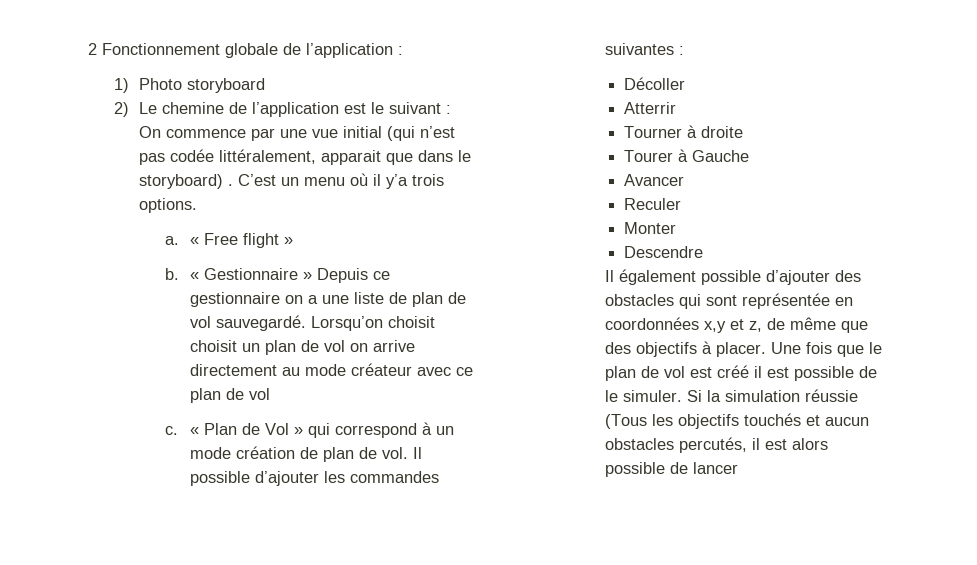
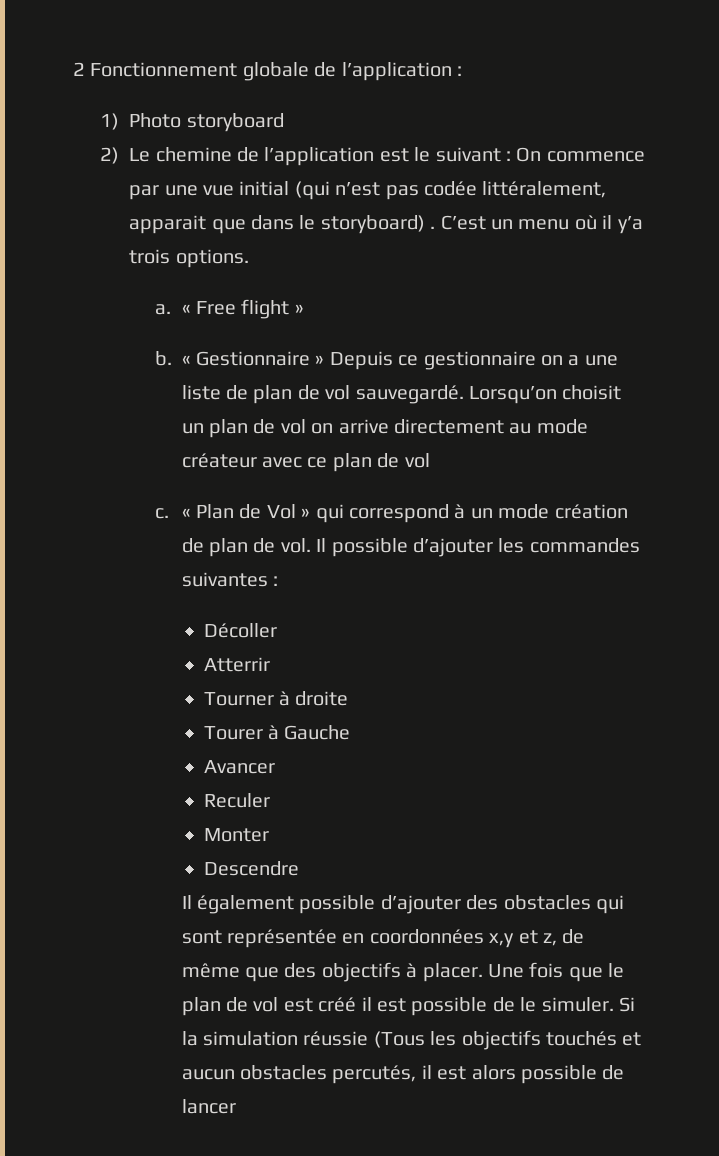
- Lorsqu’on choisit choisit un plan de vol on arrive directement au mode créateur avec ce plan de vol
+ Lorsqu’on choisit un plan de vol on arrive directement au mode créateur avec ce plan de vol

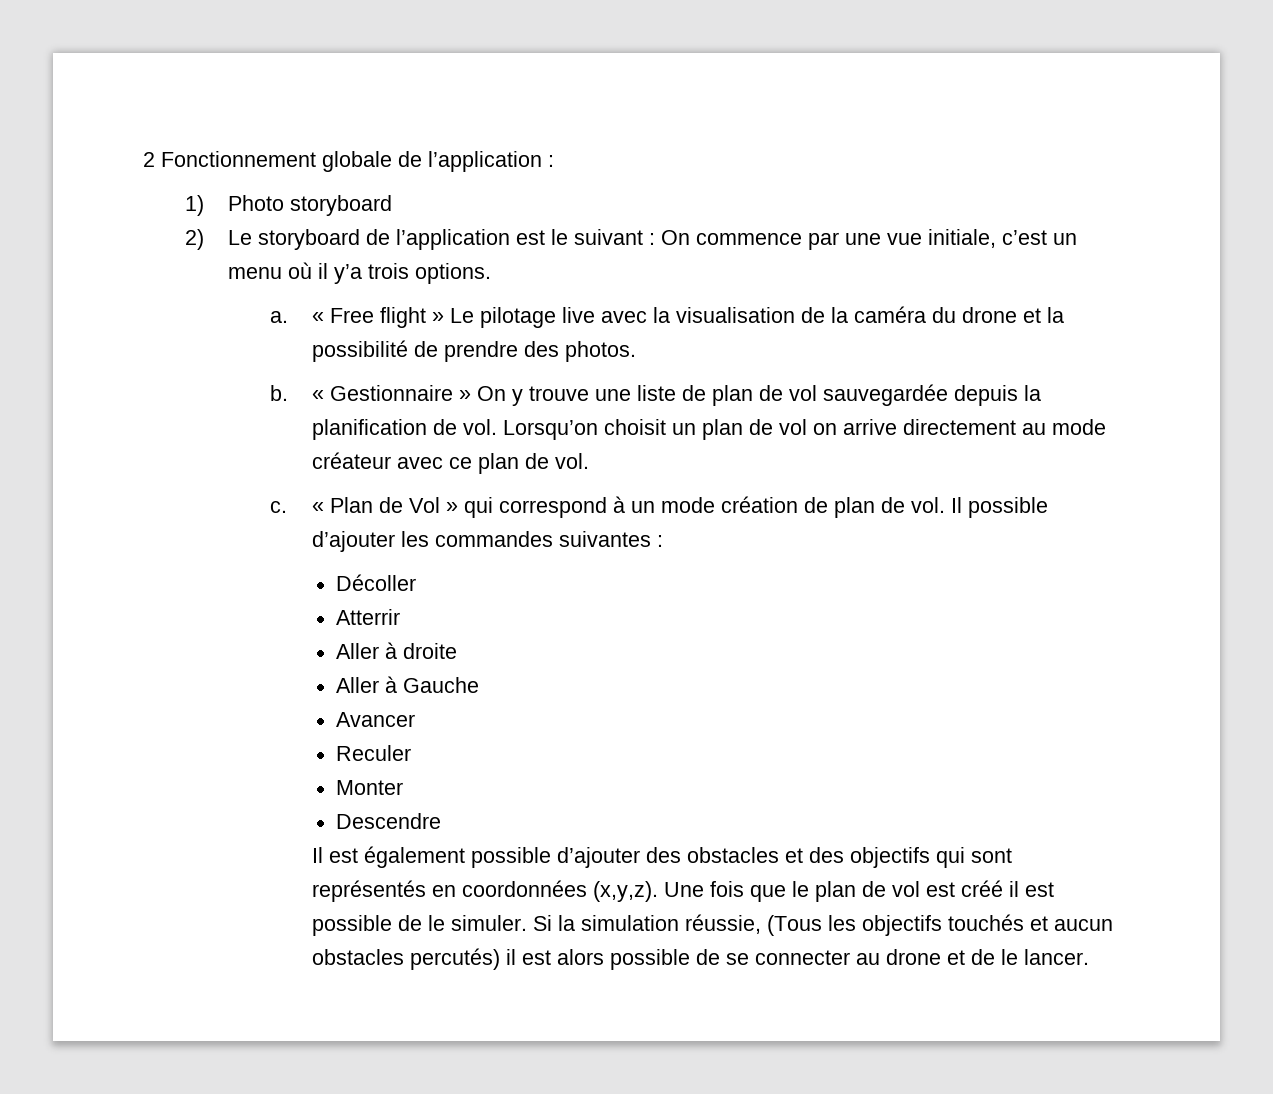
- 2) Le chemine de l’application est le suivant : On commence par une vue initial (qui n’est pas codée littéralement, apparait que dans le storyboard) . C’est un menu où il y’a trois options.
+ 2) Le storyboard de l’application est le suivant : On commence par une vue initiale, c’est un menu où il y’a trois options.
- « Free flight »
+ « Free flight » Le pilotage live avec la visualisation de la caméra du drone et la possibilité de prendre des photos.
- « Gestionnaire » Depuis ce gestionnaire on a une liste de plan de vol sauvegardé. Lorsqu’on choisit un plan de vol on arrive directement au mode créateur avec ce plan de vol
+ « Gestionnaire » On y trouve une liste de plan de vol sauvegardée depuis la planification de vol. Lorsqu’on choisit un plan de vol on arrive directement au mode créateur avec ce plan de vol.
- Tourner à droite
+ Aller à droite
- Tourer à Gauche
+ Aller à Gauche
- Il également possible d’ajouter des obstacles qui sont représentée en coordonnées x,y et z, de même que des objectifs à placer.
+ Il est également possible d’ajouter des obstacles et des objectifs qui sont représentés en coordonnées (x,y,z).
- Si la simulation réussie (Tous les objectifs touchés et aucun obstacles percutés, il est alors possible de lancer
+ Si la simulation réussie, (Tous les objectifs touchés et aucun obstacles percutés) il est alors possible de se connecter au drone et de le lancer.

